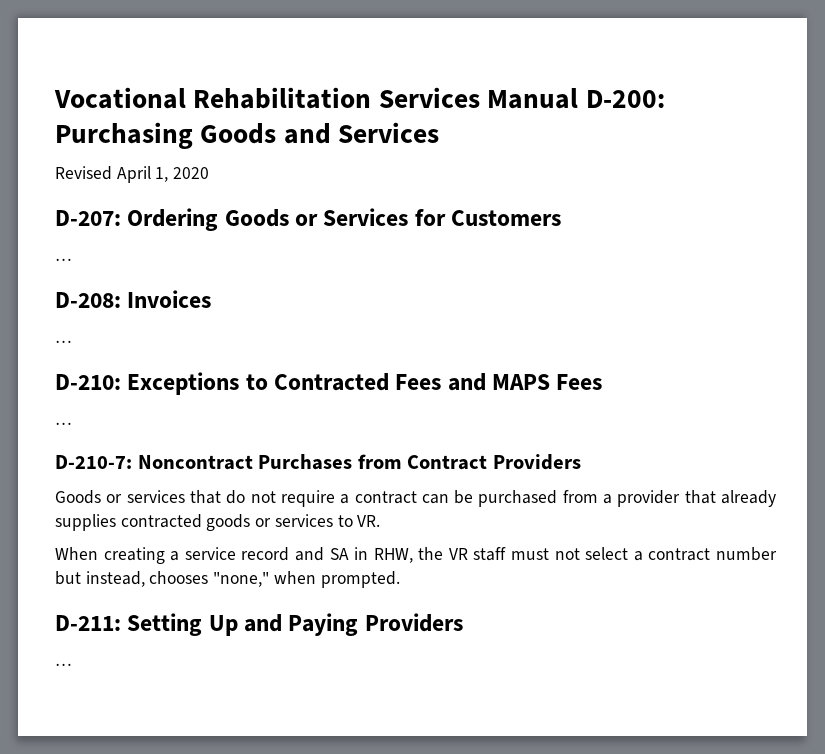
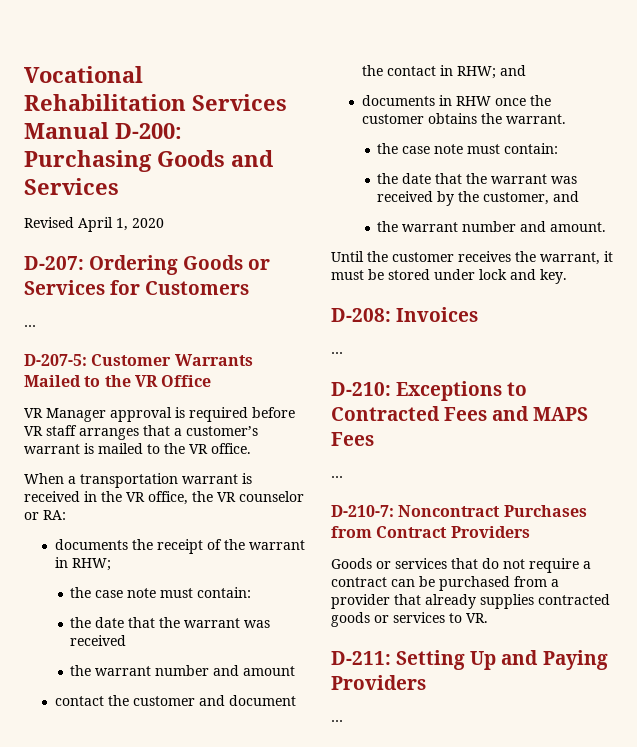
+ D-207-5: Customer Warrants Mailed to the VR Office
+ VR Manager approval is required before VR staff arranges that a customer’s warrant is mailed to the VR office.
+ When a transportation warrant is received in the VR office, the VR counselor or RA:
+ documents the receipt of the warrant in RHW;
+ the case note must contain:
+ the date that the warrant was received
+ the warrant number and amount
+ contact the customer and document the contact in RHW; and
+ documents in RHW once the customer obtains the warrant.
+ the case note must contain:
+ the date that the warrant was received by the customer, and
+ the warrant number and amount.
+ Until the customer receives the warrant, it must be stored under lock and key.
- When creating a service record and SA in RHW, the VR staff must not select a contract number but instead, chooses "none," when prompted.

